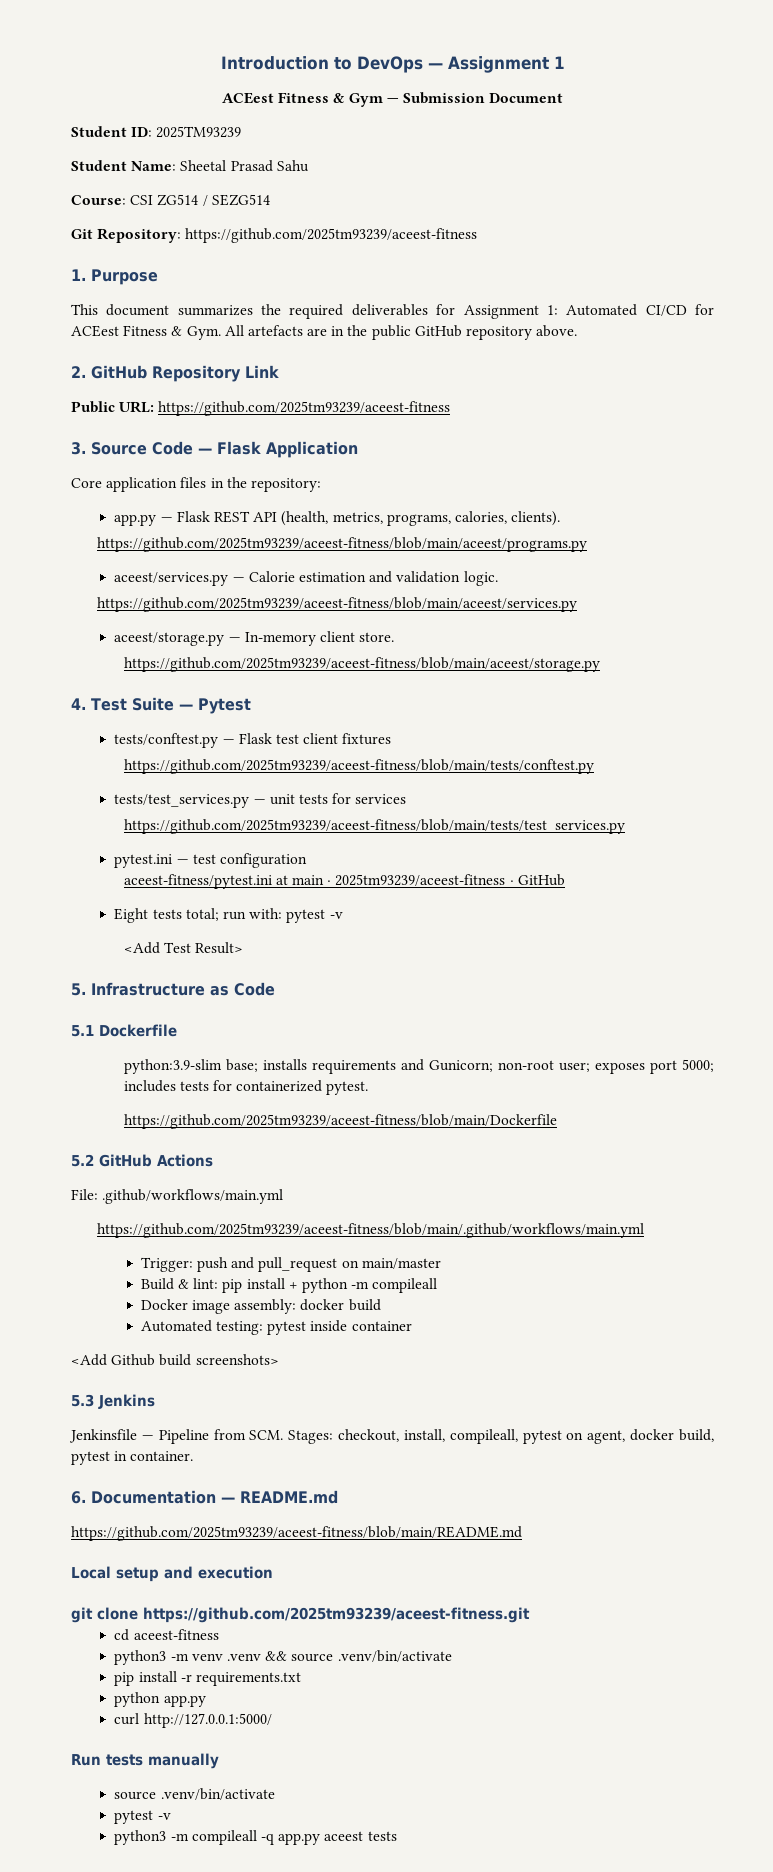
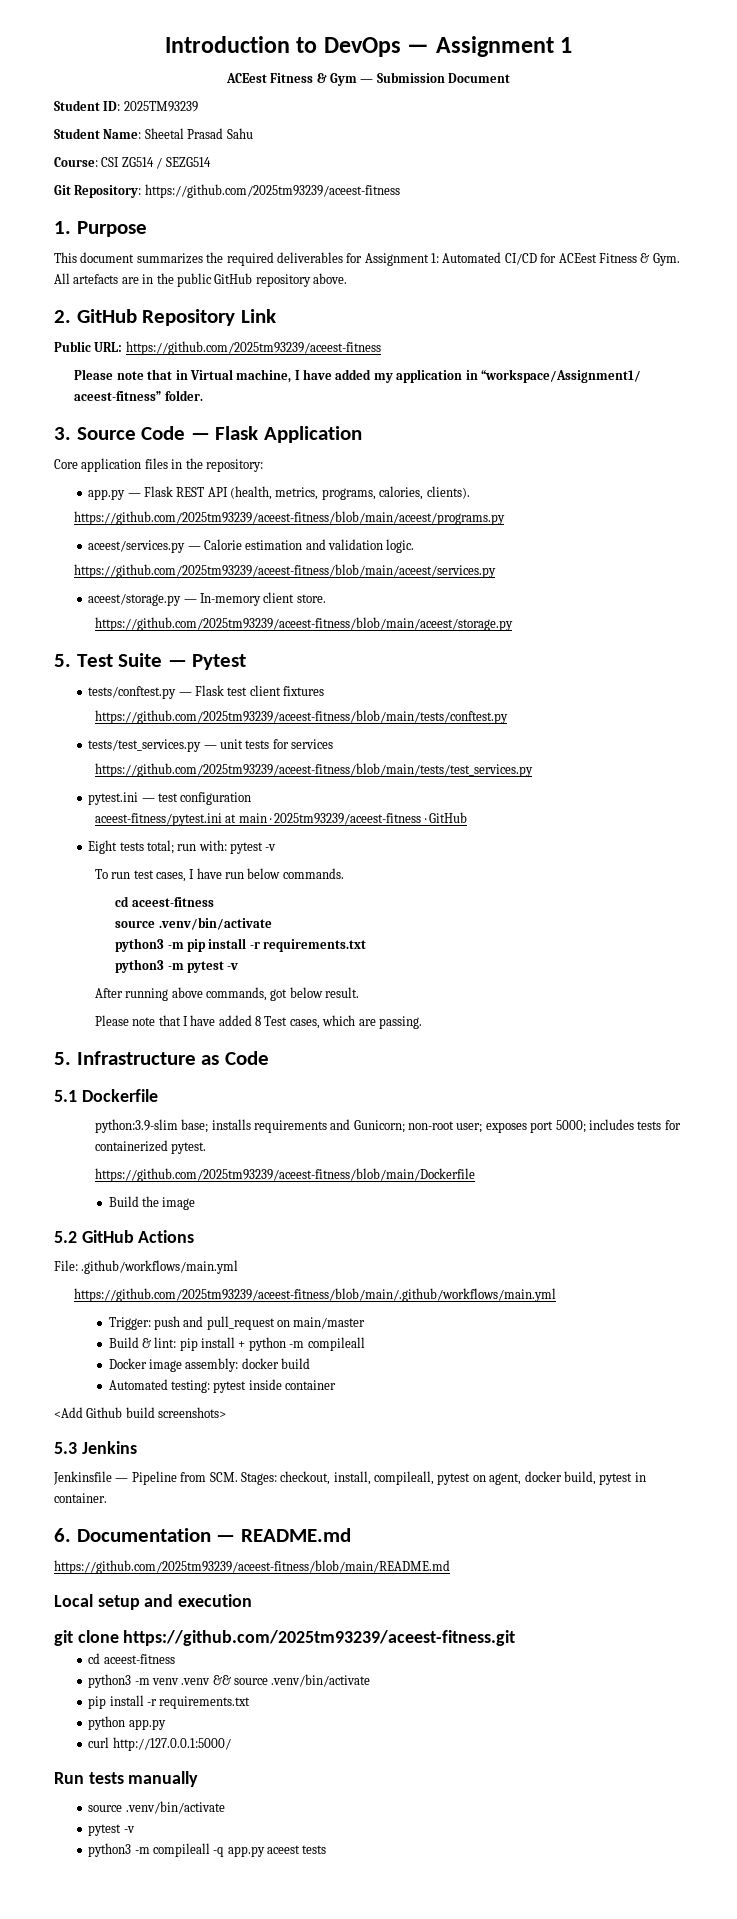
+ Please note that in Virtual machine, I have added my application in “workspace/Assignment1/ aceest-fitness” folder.
- 4. Test Suite — Pytest
+ 5. Test Suite — Pytest
- <Add Test Result>
+ To run test cases, I have run below commands.
+ cd aceest-fitness
+ source .venv/bin/activate
+ python3 -m pip install -r requirements.txt
+ python3 -m pytest -v
+ After running above commands, got below result.
+ Please note that I have added 8 Test cases, which are passing.
+ Build the image

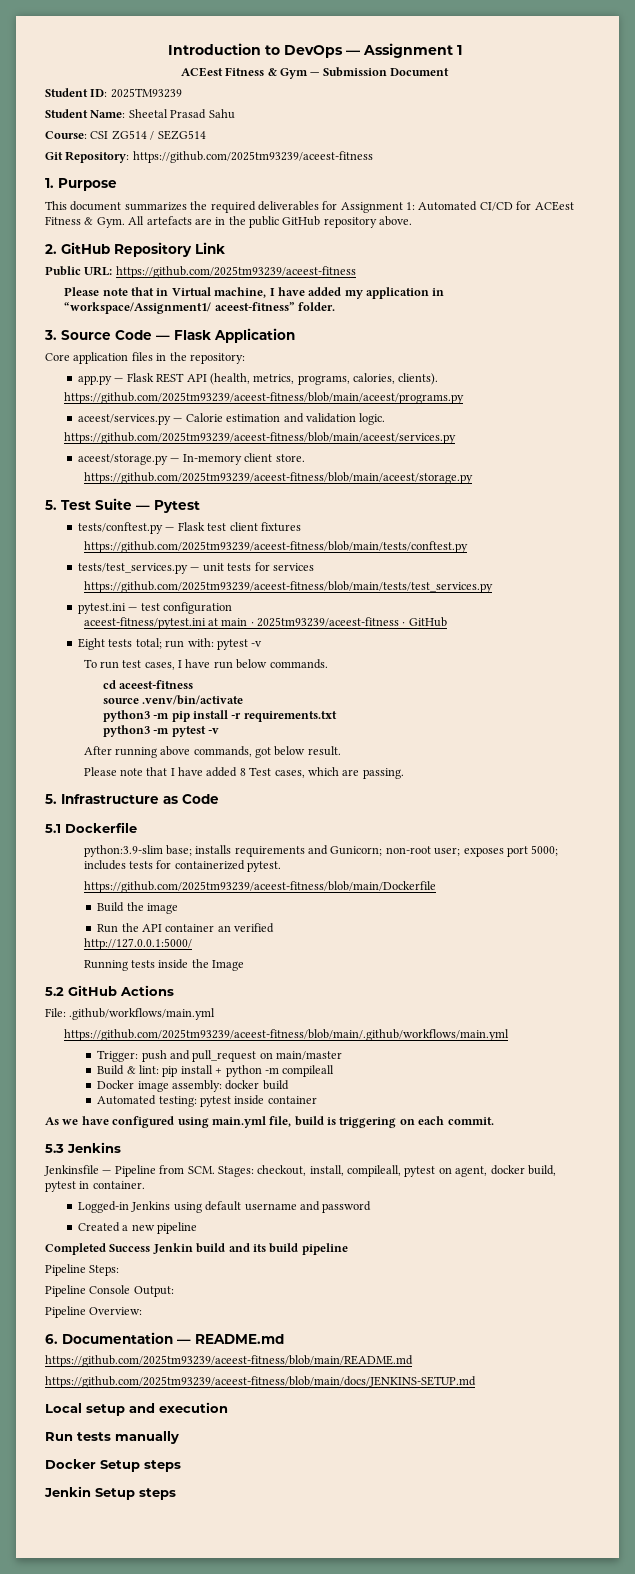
+ Run the API container an verified
+ http://127.0.0.1:5000/
+ Running tests inside the Image
- <Add Github build screenshots>
+ As we have configured using main.yml file, build is triggering on each commit.
+ Logged-in Jenkins using default username and password
+ Created a new pipeline
+ Completed Success Jenkin build and its build pipeline
+ Pipeline Steps:
+ Pipeline Console Output:
+ Pipeline Overview:
+ https://github.com/2025tm93239/aceest-fitness/blob/main/docs/JENKINS-SETUP.md
- git clone https://github.com/2025tm93239/aceest-fitness.git
- cd aceest-fitness
- python3 -m venv .venv && source .venv/bin/activate
- pip install -r requirements.txt
- python app.py
- curl http://127.0.0.1:5000/
  Run tests manually
- source .venv/bin/activate
- pytest -v
- python3 -m compileall -q app.py aceest tests
+ Docker Setup steps
+ Jenkin Setup steps

